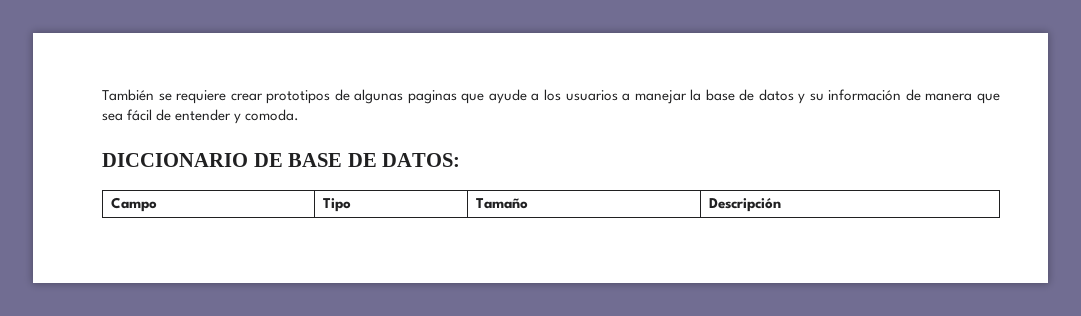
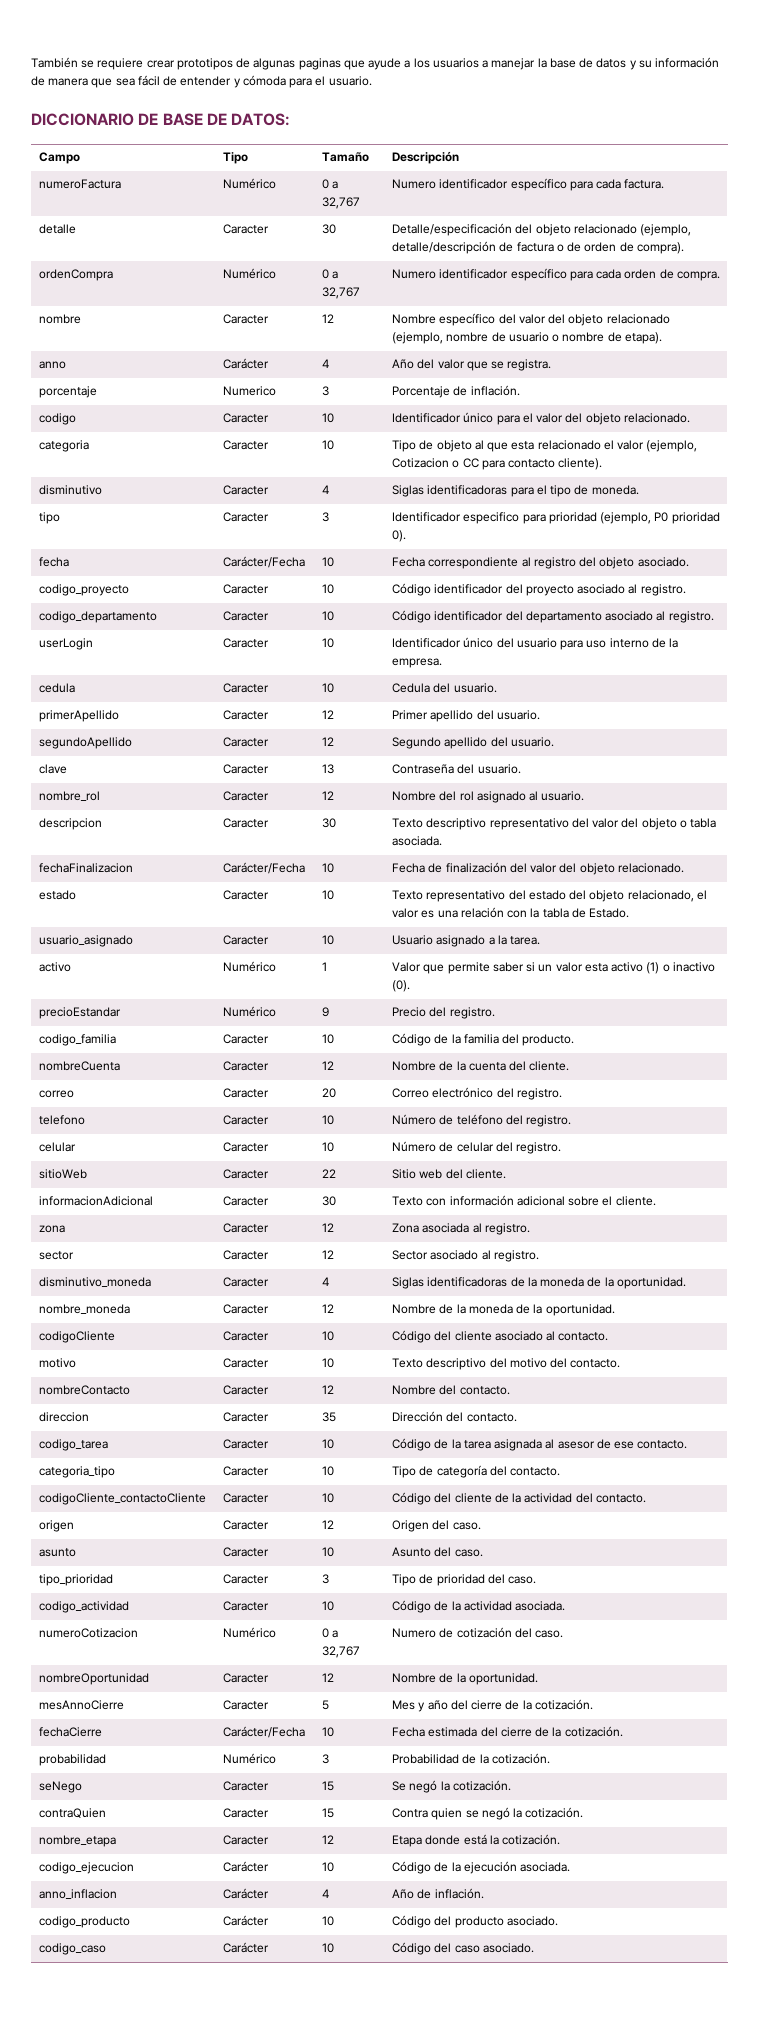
- También se requiere crear prototipos de algunas paginas que ayude a los usuarios a manejar la base de datos y su información de manera que sea fácil de entender y comoda.
+ También se requiere crear prototipos de algunas paginas que ayude a los usuarios a manejar la base de datos y su información de manera que sea fácil de entender y cómoda para el usuario.
+ numeroFactura | Numérico | 0 a 32,767 | Numero identificador específico para cada factura.
+ detalle | Caracter | 30 | Detalle/especificación del objeto relacionado (ejemplo, detalle/descripción de factura o de orden de compra).
+ ordenCompra | Numérico | 0 a 32,767 | Numero identificador específico para cada orden de compra.
+ nombre | Caracter | 12 | Nombre específico del valor del objeto relacionado (ejemplo, nombre de usuario o nombre de etapa).
+ anno | Carácter | 4 | Año del valor que se registra.
+ porcentaje | Numerico | 3 | Porcentaje de inflación.
+ codigo | Caracter | 10 | Identificador único para el valor del objeto relacionado.
+ categoria | Caracter | 10 | Tipo de objeto al que esta relacionado el valor (ejemplo, Cotizacion o CC para contacto cliente).
+ disminutivo | Caracter | 4 | Siglas identificadoras para el tipo de moneda.
+ tipo | Caracter | 3 | Identificador especifico para prioridad (ejemplo, P0 prioridad 0).
+ fecha | Carácter/Fecha | 10 | Fecha correspondiente al registro del objeto asociado.
+ codigo_proyecto | Caracter | 10 | Código identificador del proyecto asociado al registro.
+ codigo_departamento | Caracter | 10 | Código identificador del departamento asociado al registro.
+ userLogin | Caracter | 10 | Identificador único del usuario para uso interno de la empresa.
+ cedula | Caracter | 10 | Cedula del usuario.
+ primerApellido | Caracter | 12 | Primer apellido del usuario.
+ segundoApellido | Caracter | 12 | Segundo apellido del usuario.
+ clave | Caracter | 13 | Contraseña del usuario.
+ nombre_rol | Caracter | 12 | Nombre del rol asignado al usuario.
+ descripcion | Caracter | 30 | Texto descriptivo representativo del valor del objeto o tabla asociada.
+ fechaFinalizacion | Carácter/Fecha | 10 | Fecha de finalización del valor del objeto relacionado.
+ estado | Caracter | 10 | Texto representativo del estado del objeto relacionado, el valor es una relación con la tabla de Estado.
+ usuario_asignado | Caracter | 10 | Usuario asignado a la tarea.
+ activo | Numérico | 1 | Valor que permite saber si un valor esta activo (1) o inactivo (0).
+ precioEstandar | Numérico | 9 | Precio del registro.
+ codigo_familia | Caracter | 10 | Código de la familia del producto.
+ nombreCuenta | Caracter | 12 | Nombre de la cuenta del cliente.
+ correo | Caracter | 20 | Correo electrónico del registro.
+ telefono | Caracter | 10 | Número de teléfono del registro.
+ celular | Caracter | 10 | Número de celular del registro.
+ sitioWeb | Caracter | 22 | Sitio web del cliente.
+ informacionAdicional | Caracter | 30 | Texto con información adicional sobre el cliente.
+ zona | Caracter | 12 | Zona asociada al registro.
+ sector | Caracter | 12 | Sector asociado al registro.
+ disminutivo_moneda | Caracter | 4 | Siglas identificadoras de la moneda de la oportunidad.
+ nombre_moneda | Caracter | 12 | Nombre de la moneda de la oportunidad.
+ codigoCliente | Caracter | 10 | Código del cliente asociado al contacto.
+ motivo | Caracter | 10 | Texto descriptivo del motivo del contacto.
+ nombreContacto | Caracter | 12 | Nombre del contacto.
+ direccion | Caracter | 35 | Dirección del contacto.
+ codigo_tarea | Caracter | 10 | Código de la tarea asignada al asesor de ese contacto.
+ categoria_tipo | Caracter | 10 | Tipo de categoría del contacto.
+ codigoCliente_contactoCliente | Caracter | 10 | Código del cliente de la actividad del contacto.
+ origen | Caracter | 12 | Origen del caso.
+ asunto | Caracter | 10 | Asunto del caso.
+ tipo_prioridad | Caracter | 3 | Tipo de prioridad del caso.
+ codigo_actividad | Caracter | 10 | Código de la actividad asociada.
+ numeroCotizacion | Numérico | 0 a 32,767 | Numero de cotización del caso.
+ nombreOportunidad | Caracter | 12 | Nombre de la oportunidad.
+ mesAnnoCierre | Caracter | 5 | Mes y año del cierre de la cotización.
+ fechaCierre | Carácter/Fecha | 10 | Fecha estimada del cierre de la cotización.
+ probabilidad | Numérico | 3 | Probabilidad de la cotización.
+ seNego | Caracter | 15 | Se negó la cotización.
+ contraQuien | Caracter | 15 | Contra quien se negó la cotización.
+ nombre_etapa | Caracter | 12 | Etapa donde está la cotización.
+ codigo_ejecucion | Carácter | 10 | Código de la ejecución asociada.
+ anno_inflacion | Carácter | 4 | Año de inflación.
+ codigo_producto | Carácter | 10 | Código del producto asociado.
+ codigo_caso | Carácter | 10 | Código del caso asociado.

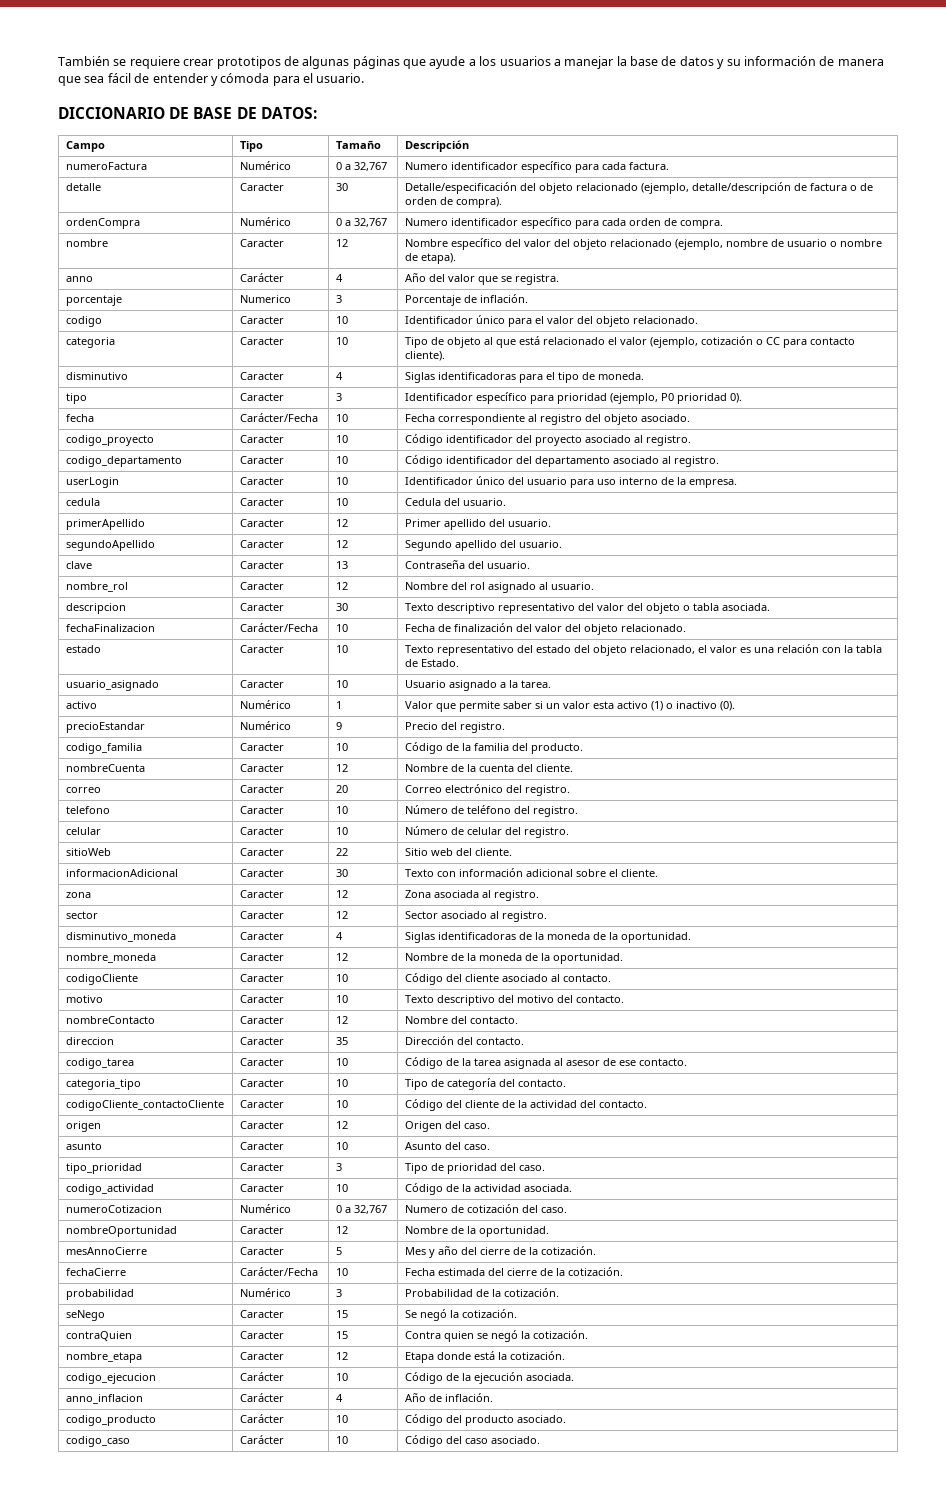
- También se requiere crear prototipos de algunas paginas que ayude a los usuarios a manejar la base de datos y su información de manera que sea fácil de entender y cómoda para el usuario.
+ También se requiere crear prototipos de algunas páginas que ayude a los usuarios a manejar la base de datos y su información de manera que sea fácil de entender y cómoda para el usuario.
- categoria | Caracter | 10 | Tipo de objeto al que esta relacionado el valor (ejemplo, Cotizacion o CC para contacto cliente).
+ categoria | Caracter | 10 | Tipo de objeto al que está relacionado el valor (ejemplo, cotización o CC para contacto cliente).
- tipo | Caracter | 3 | Identificador especifico para prioridad (ejemplo, P0 prioridad 0).
+ tipo | Caracter | 3 | Identificador específico para prioridad (ejemplo, P0 prioridad 0).

